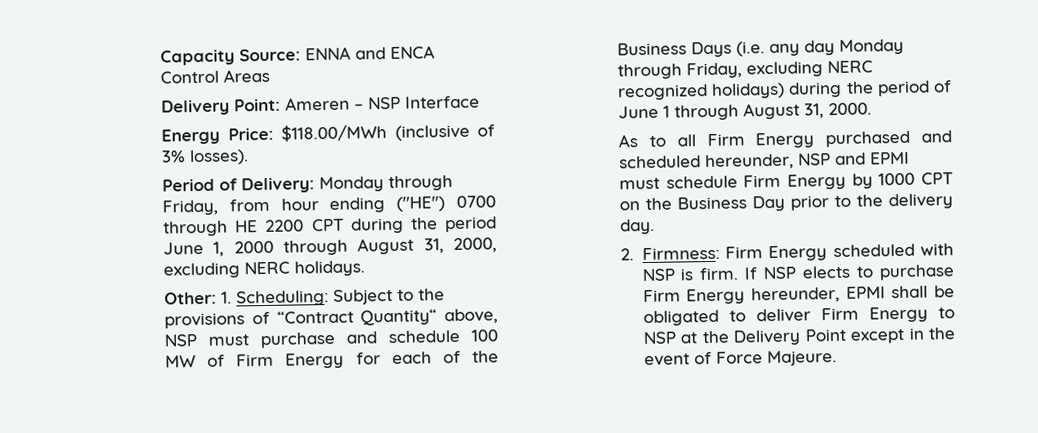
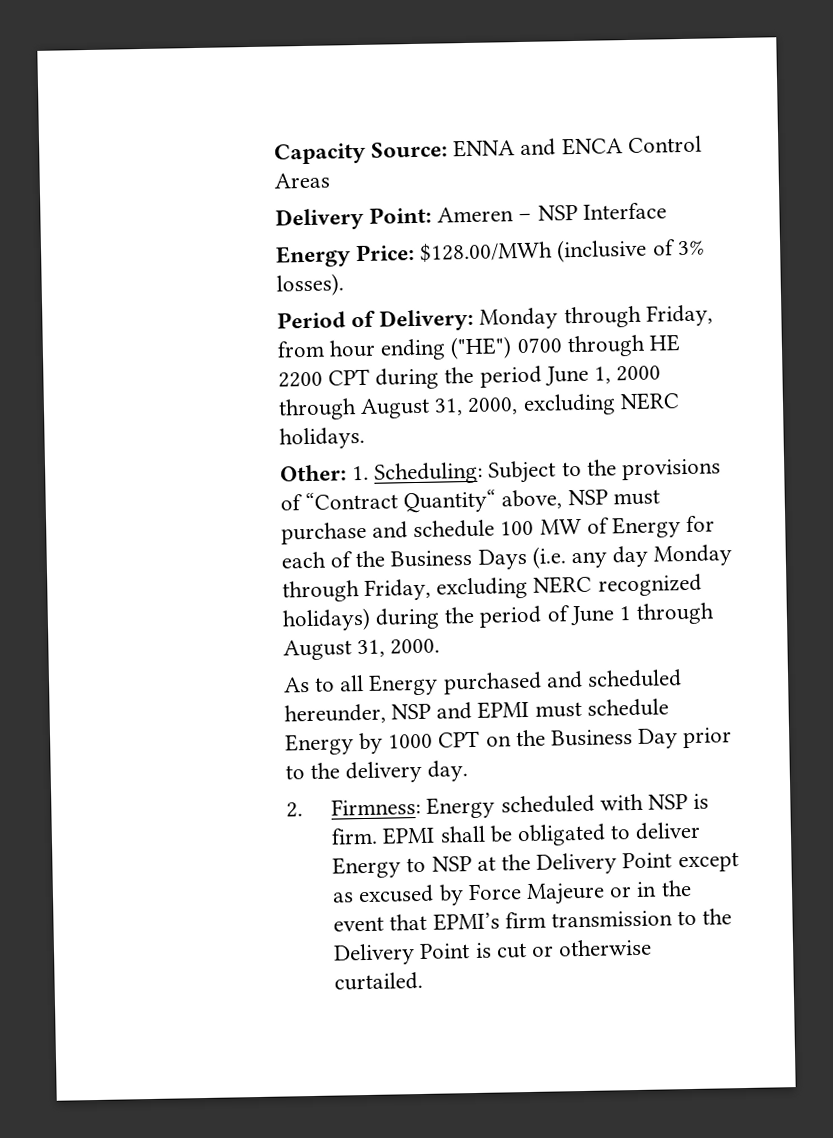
- Energy Price: $118.00/MWh (inclusive of 3% losses).
+ Energy Price: $128.00/MWh (inclusive of 3% losses).
- Other: 1. Scheduling: Subject to the provisions of “Contract Quantity“ above, NSP must purchase and schedule 100 MW of Firm Energy for each of the Business Days (i.e. any day Monday through Friday, excluding NERC recognized holidays) during the period of June 1 through August 31, 2000.
+ Other: 1. Scheduling: Subject to the provisions of “Contract Quantity“ above, NSP must purchase and schedule 100 MW of Energy for each of the Business Days (i.e. any day Monday through Friday, excluding NERC recognized holidays) during the period of June 1 through August 31, 2000.
- As to all Firm Energy purchased and scheduled hereunder, NSP and EPMI must schedule Firm Energy by 1000 CPT on the Business Day prior to the delivery day.
+ As to all Energy purchased and scheduled hereunder, NSP and EPMI must schedule Energy by 1000 CPT on the Business Day prior to the delivery day.
- 2. Firmness: Firm Energy scheduled with NSP is firm.
+ 2. Firmness: Energy scheduled with NSP is firm.
- If NSP elects to purchase Firm Energy hereunder, EPMI shall be obligated to deliver Firm Energy to NSP at the Delivery Point except in the event of Force Majeure.
+ EPMI shall be obligated to deliver Energy to NSP at the Delivery Point except as excused by Force Majeure or in the event that EPMI’s firm transmission to the Delivery Point is cut or otherwise curtailed.

